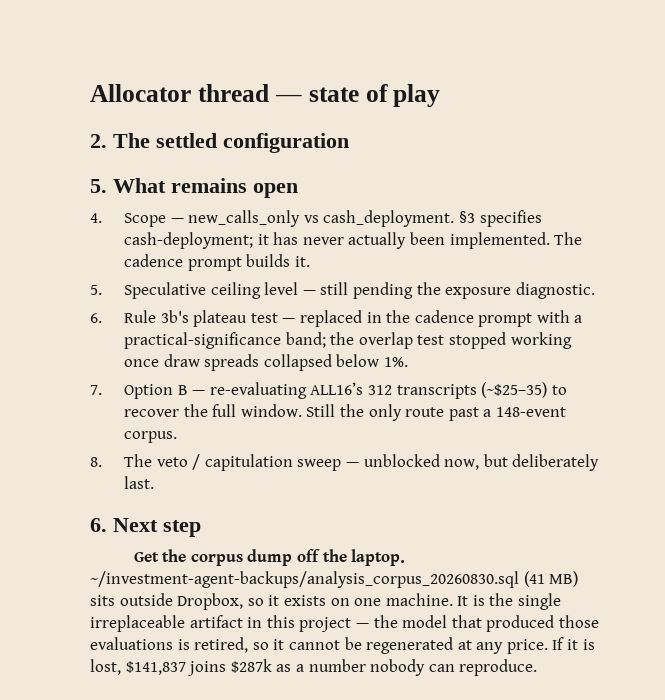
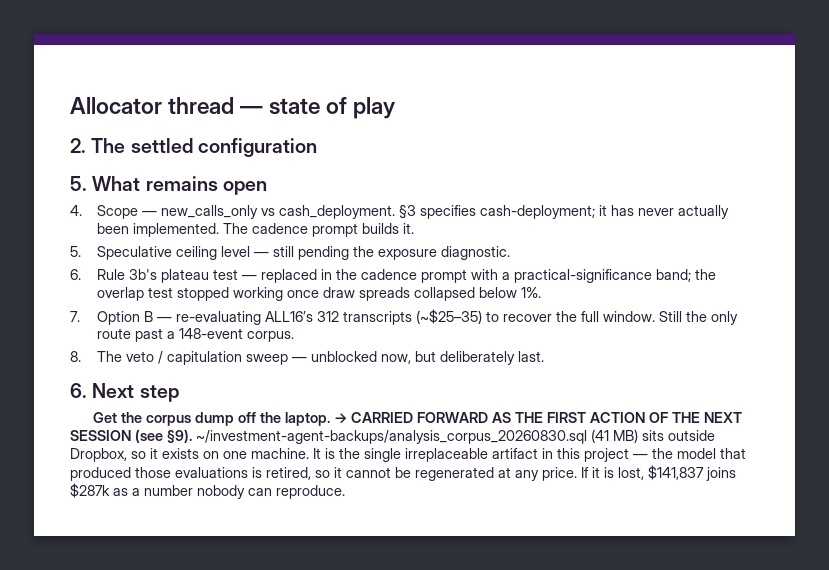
+ → CARRIED FORWARD AS THE FIRST ACTION OF THE NEXT SESSION (see §9).

